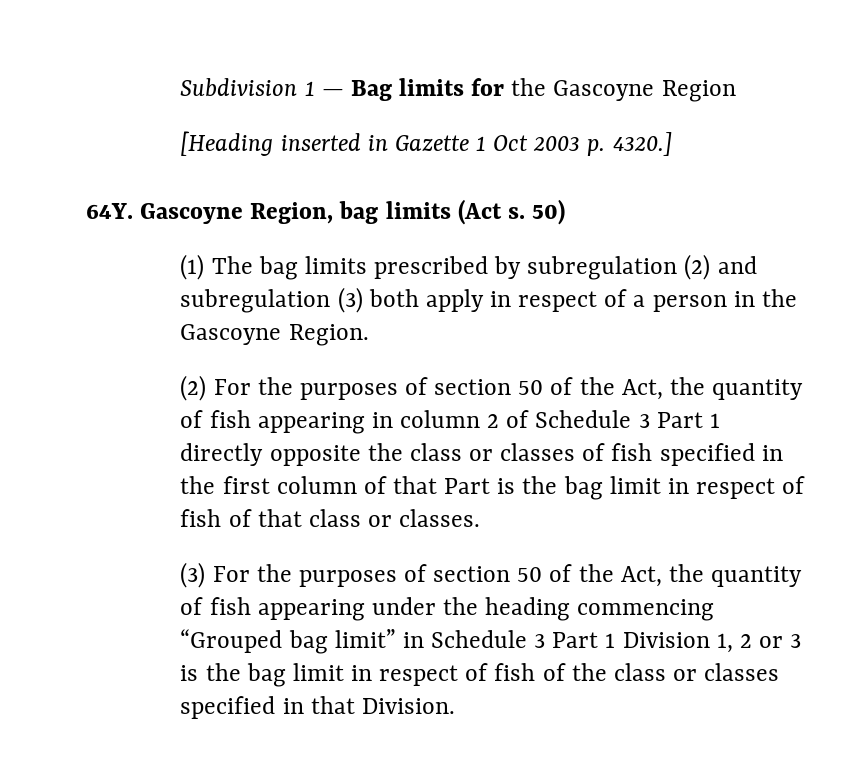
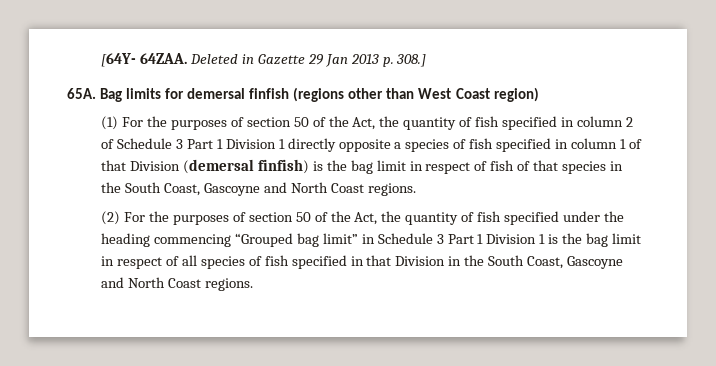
- Subdivision 1 — Bag limits for the Gascoyne Region
- [Heading inserted in Gazette 1 Oct 2003 p. 4320.]
- 64Y. Gascoyne Region, bag limits (Act s. 50)
- (1) The bag limits prescribed by subregulation (2) and subregulation (3) both apply in respect of a person in the Gascoyne Region.
+ [64Y- 64ZAA. Deleted in Gazette 29 Jan 2013 p. 308.]
+ 65A. Bag limits for demersal finfish (regions other than West Coast region)
+ (1) For the purposes of section 50 of the Act, the quantity of fish specified in column 2 of Schedule 3 Part 1 Division 1 directly opposite a species of fish specified in column 1 of that Division (demersal finfish) is the bag limit in respect of fish of that species in the South Coast, Gascoyne and North Coast regions.
- (2) For the purposes of section 50 of the Act, the quantity of fish appearing in column 2 of Schedule 3 Part 1 directly opposite the class or classes of fish specified in the first column of that Part is the bag limit in respect of fish of that class or classes.
- (3) For the purposes of section 50 of the Act, the quantity of fish appearing under the heading commencing “Grouped bag limit” in Schedule 3 Part 1 Division 1, 2 or 3 is the bag limit in respect of fish of the class or classes specified in that Division.
+ (2) For the purposes of section 50 of the Act, the quantity of fish specified under the heading commencing “Grouped bag limit” in Schedule 3 Part 1 Division 1 is the bag limit in respect of all species of fish specified in that Division in the South Coast, Gascoyne and North Coast regions.

